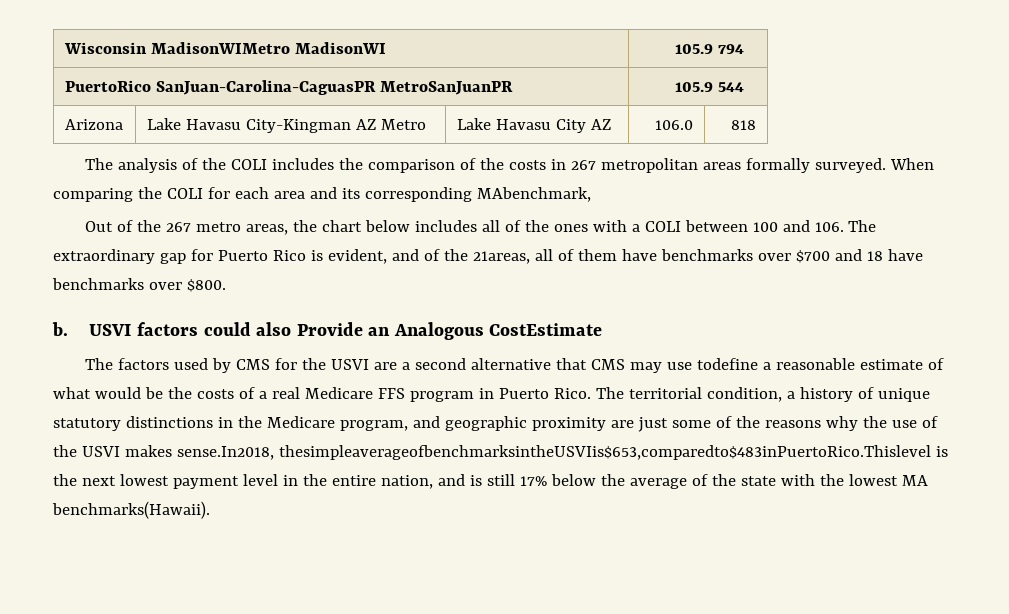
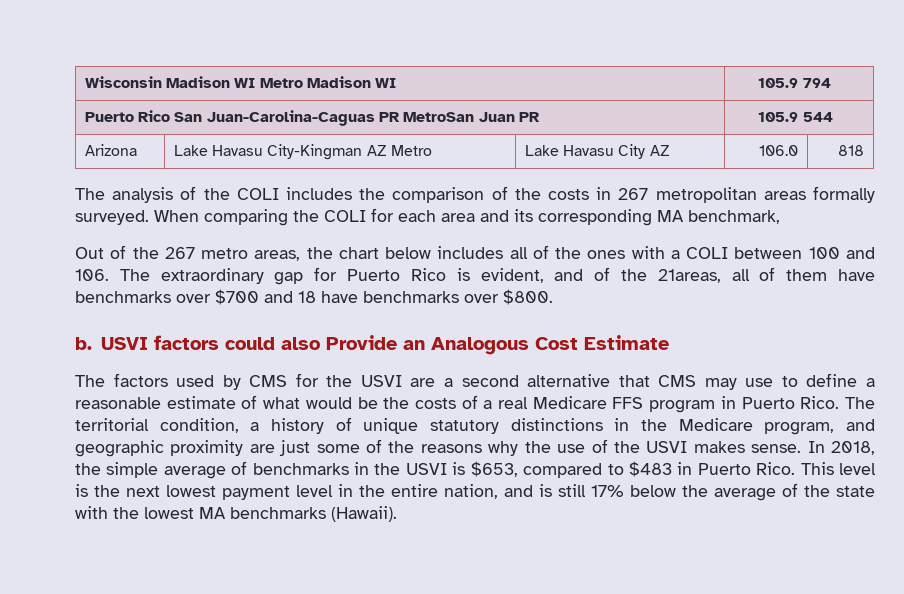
- Wisconsin MadisonWIMetro MadisonWI | 105.9 794
- PuertoRico SanJuan-Carolina-CaguasPR MetroSanJuanPR | 105.9 544
+ Wisconsin Madison WI Metro Madison WI | 105.9 794
+ Puerto Rico San Juan-Carolina-Caguas PR MetroSan Juan PR | 105.9 544
- When comparing the COLI for each area and its corresponding MAbenchmark,
+ When comparing the COLI for each area and its corresponding MA benchmark,
- USVI factors could also Provide an Analogous CostEstimate
+ USVI factors could also Provide an Analogous Cost Estimate
- The factors used by CMS for the USVI are a second alternative that CMS may use todefine a reasonable estimate of what would be the costs of a real Medicare FFS program in Puerto Rico.
+ The factors used by CMS for the USVI are a second alternative that CMS may use to define a reasonable estimate of what would be the costs of a real Medicare FFS program in Puerto Rico.
- The territorial condition, a history of unique statutory distinctions in the Medicare program, and geographic proximity are just some of the reasons why the use of the USVI makes sense.In2018, thesimpleaverageofbenchmarksintheUSVIis$653,comparedto$483inPuertoRico.Thislevel is the next lowest payment level in the entire nation, and is still 17% below the average of the state with the lowest MA benchmarks(Hawaii).
+ The territorial condition, a history of unique statutory distinctions in the Medicare program, and geographic proximity are just some of the reasons why the use of the USVI makes sense. In 2018, the simple average of benchmarks in the USVI is $653, compared to $483 in Puerto Rico. This level is the next lowest payment level in the entire nation, and is still 17% below the average of the state with the lowest MA benchmarks (Hawaii).

